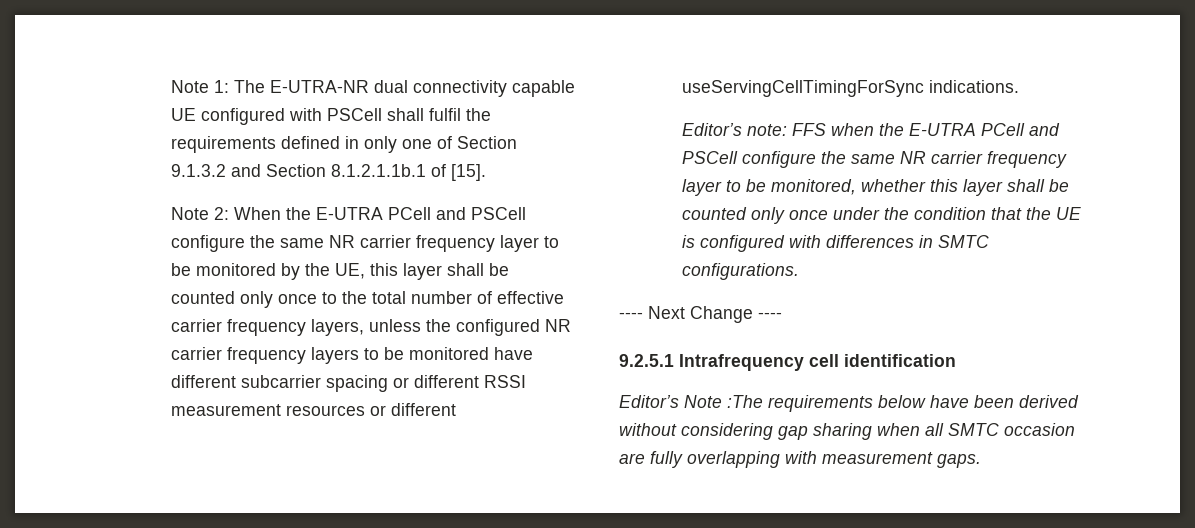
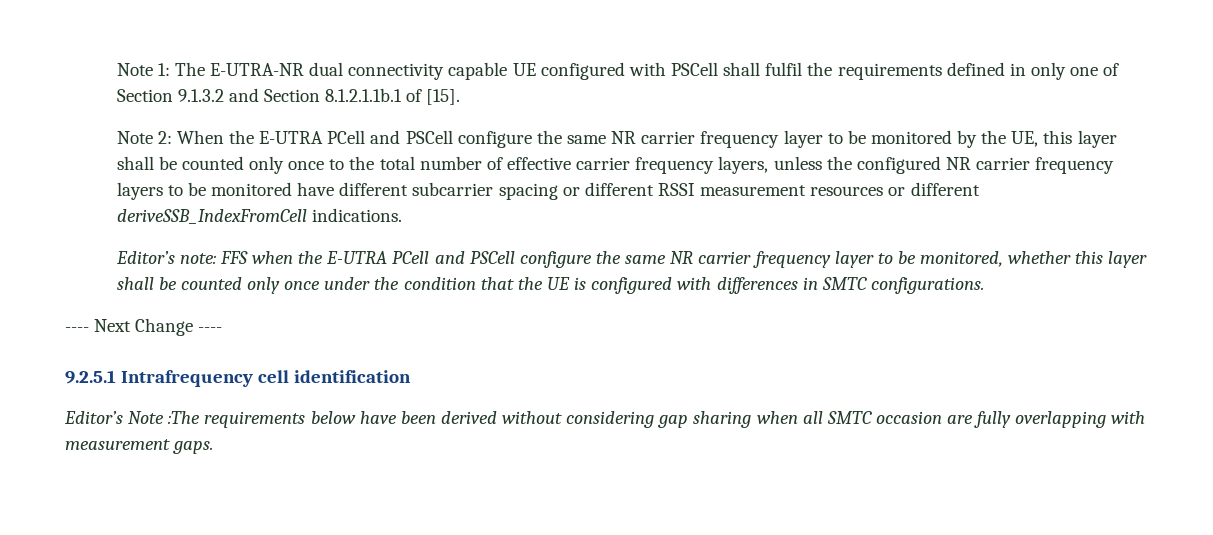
- Note 2: When the E-UTRA PCell and PSCell configure the same NR carrier frequency layer to be monitored by the UE, this layer shall be counted only once to the total number of effective carrier frequency layers, unless the configured NR carrier frequency layers to be monitored have different subcarrier spacing or different RSSI measurement resources or different useServingCellTimingForSync indications.
+ Note 2: When the E-UTRA PCell and PSCell configure the same NR carrier frequency layer to be monitored by the UE, this layer shall be counted only once to the total number of effective carrier frequency layers, unless the configured NR carrier frequency layers to be monitored have different subcarrier spacing or different RSSI measurement resources or different deriveSSB_IndexFromCell indications.

